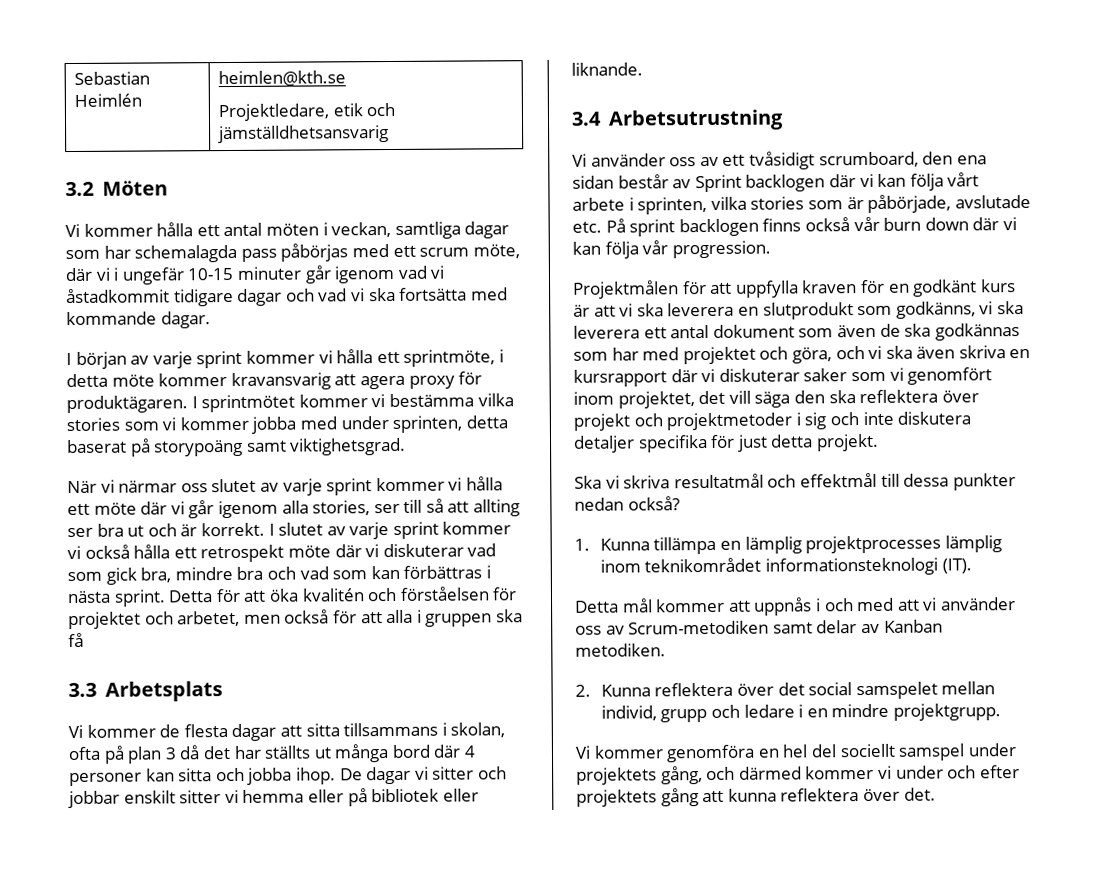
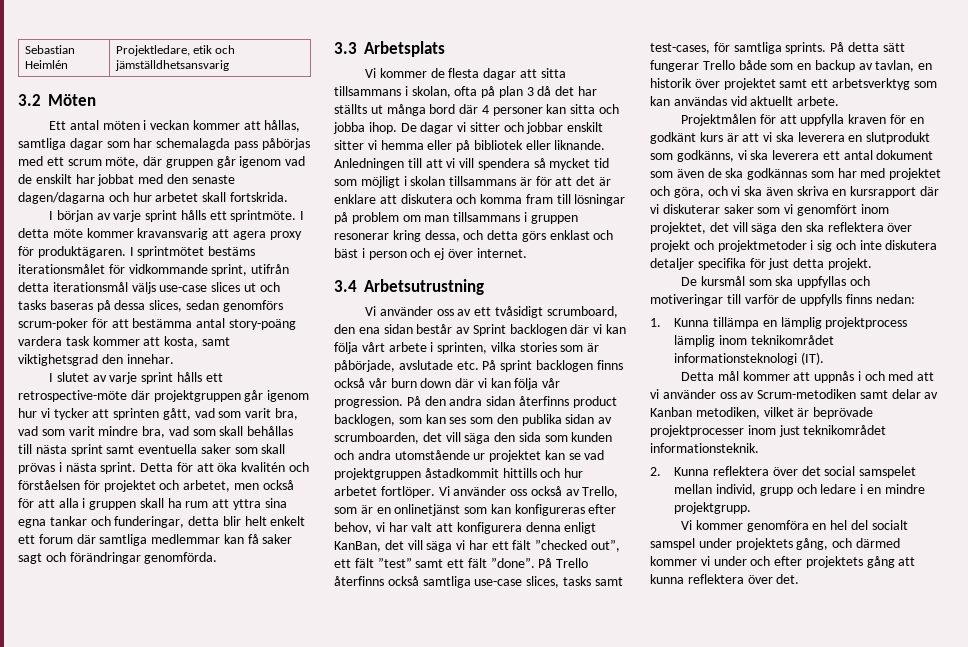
- Sebastian Heimlén | heimlen@kth.se
- Projektledare, etik och jämställdhetsansvarig
+ Sebastian Heimlén | Projektledare, etik och jämställdhetsansvarig
- Vi kommer hålla ett antal möten i veckan, samtliga dagar som har schemalagda pass påbörjas med ett scrum möte, där vi i ungefär 10-15 minuter går igenom vad vi åstadkommit tidigare dagar och vad vi ska fortsätta med kommande dagar.
+ Ett antal möten i veckan kommer att hållas, samtliga dagar som har schemalagda pass påbörjas med ett scrum möte, där gruppen går igenom vad de enskilt har jobbat med den senaste dagen/dagarna och hur arbetet skall fortskrida.
- I början av varje sprint kommer vi hålla ett sprintmöte, i detta möte kommer kravansvarig att agera proxy för produktägaren.
+ I början av varje sprint hålls ett sprintmöte. I detta möte kommer kravansvarig att agera proxy för produktägaren.
- I sprintmötet kommer vi bestämma vilka stories som vi kommer jobba med under sprinten, detta baserat på storypoäng samt viktighetsgrad.
- När vi närmar oss slutet av varje sprint kommer vi hålla ett möte där vi går igenom alla stories, ser till så att allting ser bra ut och är korrekt. I slutet av varje sprint kommer vi också hålla ett retrospekt möte där vi diskuterar vad som gick bra, mindre bra och vad som kan förbättras i nästa sprint.
+ I sprintmötet bestäms iterationsmålet för vidkommande sprint, utifrån detta iterationsmål väljs use-case slices ut och tasks baseras på dessa slices, sedan genomförs scrum-poker för att bestämma antal story-poäng vardera task kommer att kosta, samt viktighetsgrad den innehar.
+ I slutet av varje sprint hålls ett retrospective-möte där projektgruppen går igenom hur vi tycker att sprinten gått, vad som varit bra, vad som varit mindre bra, vad som skall behållas till nästa sprint samt eventuella saker som skall prövas i nästa sprint.
- Detta för att öka kvalitén och förståelsen för projektet och arbetet, men också för att alla i gruppen ska få
+ Detta för att öka kvalitén och förståelsen för projektet och arbetet, men också för att alla i gruppen skall ha rum att yttra sina egna tankar och funderingar, detta blir helt enkelt ett forum där samtliga medlemmar kan få saker sagt och förändringar genomförda.
+ Anledningen till att vi vill spendera så mycket tid som möjligt i skolan tillsammans är för att det är enklare att diskutera och komma fram till lösningar på problem om man tillsammans i gruppen resonerar kring dessa, och detta görs enklast och bäst i person och ej över internet.
+ På den andra sidan återfinns product backlogen, som kan ses som den publika sidan av scrumboarden, det vill säga den sida som kunden och andra utomstående ur projektet kan se vad projektgruppen åstadkommit hittills och hur arbetet fortlöper. Vi använder oss också av Trello, som är en onlinetjänst som kan konfigureras efter behov, vi har valt att konfigurera denna enligt KanBan, det vill säga vi har ett fält ”checked out”, ett fält ”test” samt ett fält ”done”. På Trello återfinns också samtliga use-case slices, tasks samt test-cases, för samtliga sprints. På detta sätt fungerar Trello både som en backup av tavlan, en historik över projektet samt ett arbetsverktyg som kan användas vid aktuellt arbete.
- Ska vi skriva resultatmål och effektmål till dessa punkter nedan också?
+ De kursmål som ska uppfyllas och motiveringar till varför de uppfylls finns nedan:
- 1. Kunna tillämpa en lämplig projektprocesses lämplig inom teknikområdet informationsteknologi (IT).
+ 1. Kunna tillämpa en lämplig projektprocess lämplig inom teknikområdet informationsteknologi (IT).
- Detta mål kommer att uppnås i och med att vi använder oss av Scrum-metodiken samt delar av Kanban metodiken.
+ Detta mål kommer att uppnås i och med att vi använder oss av Scrum-metodiken samt delar av Kanban metodiken, vilket är beprövade projektprocesser inom just teknikområdet informationsteknik.
- Vi kommer genomföra en hel del sociellt samspel under projektets gång, och därmed kommer vi under och efter projektets gång att kunna reflektera över det.
+ Vi kommer genomföra en hel del socialt samspel under projektets gång, och därmed kommer vi under och efter projektets gång att kunna reflektera över det.

